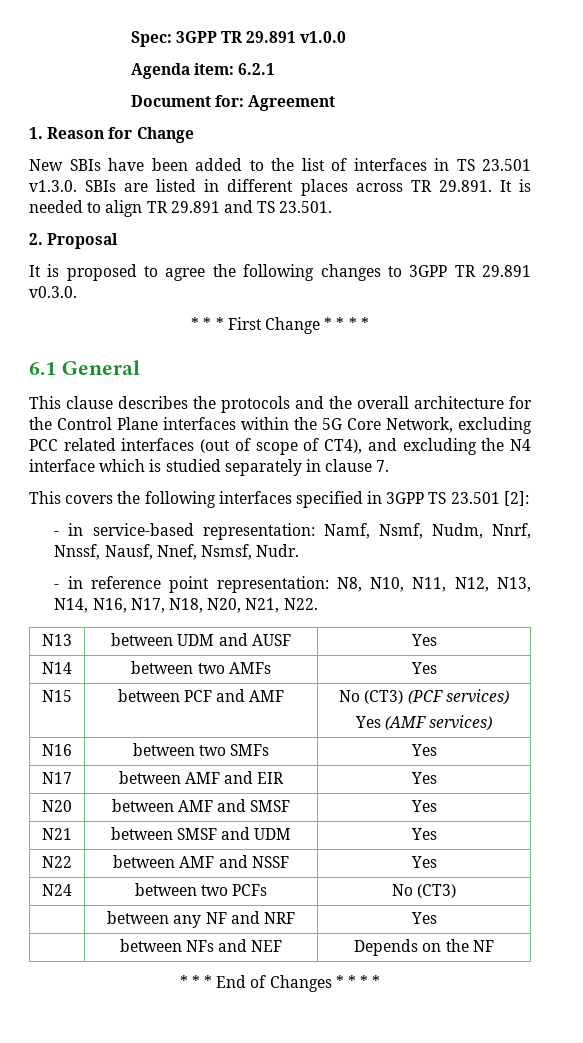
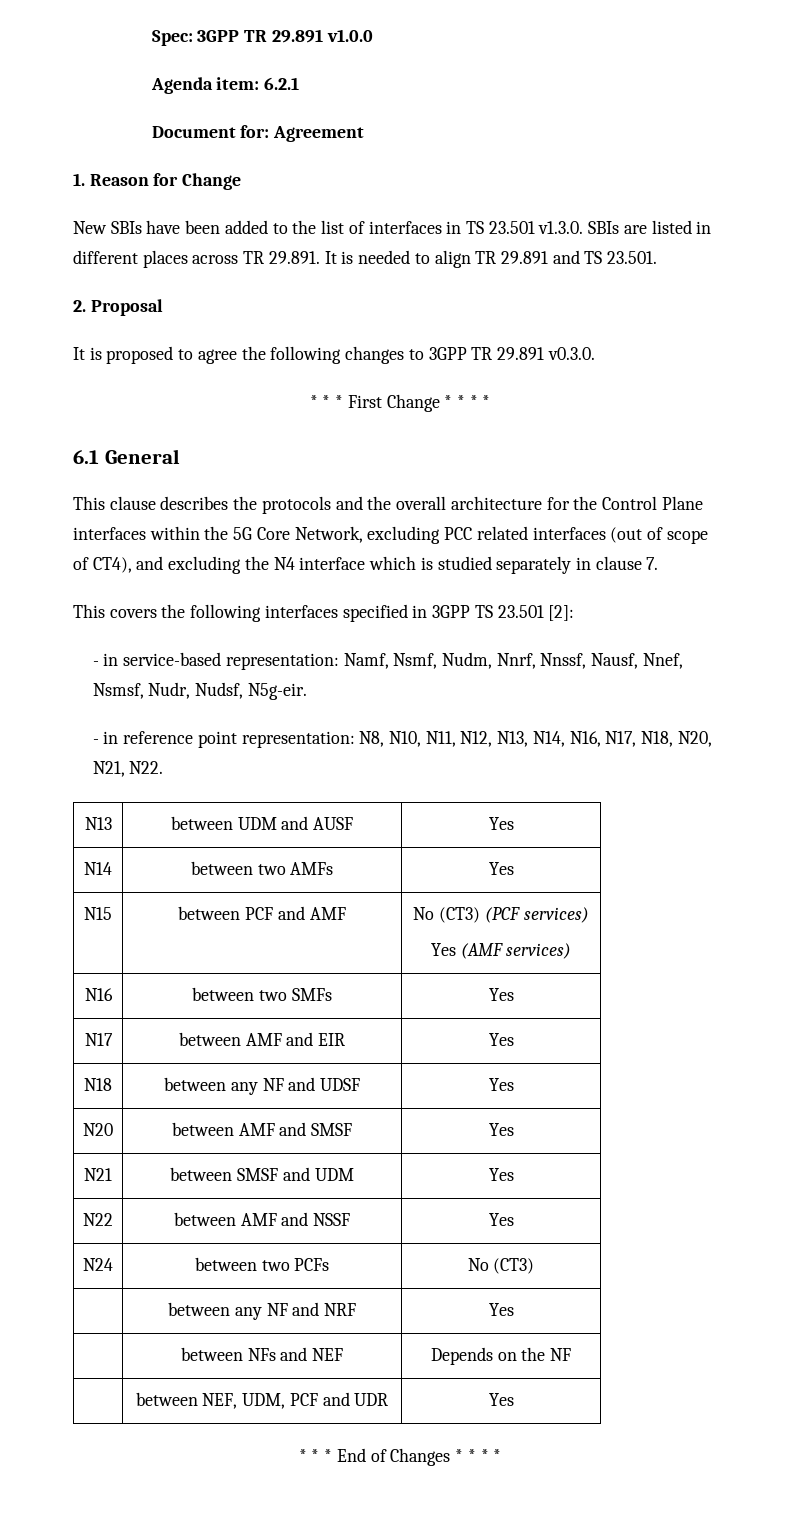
- - in service-based representation: Namf, Nsmf, Nudm, Nnrf, Nnssf, Nausf, Nnef, Nsmsf, Nudr.
+ - in service-based representation: Namf, Nsmf, Nudm, Nnrf, Nnssf, Nausf, Nnef, Nsmsf, Nudr, Nudsf, N5g-eir.
+ N18 | between any NF and UDSF | Yes
+ | between NEF, UDM, PCF and UDR | Yes

